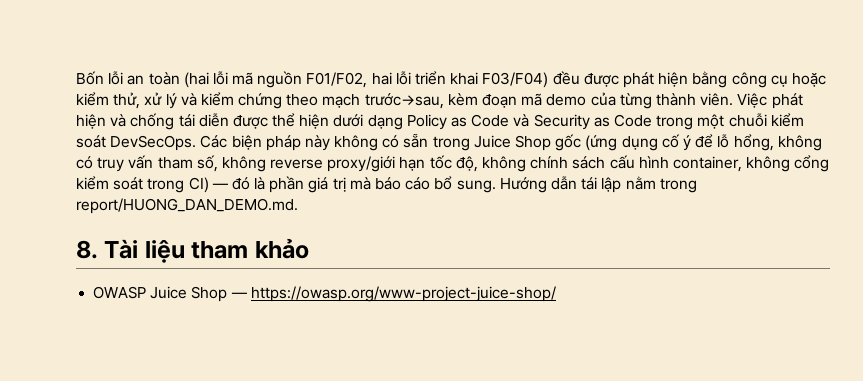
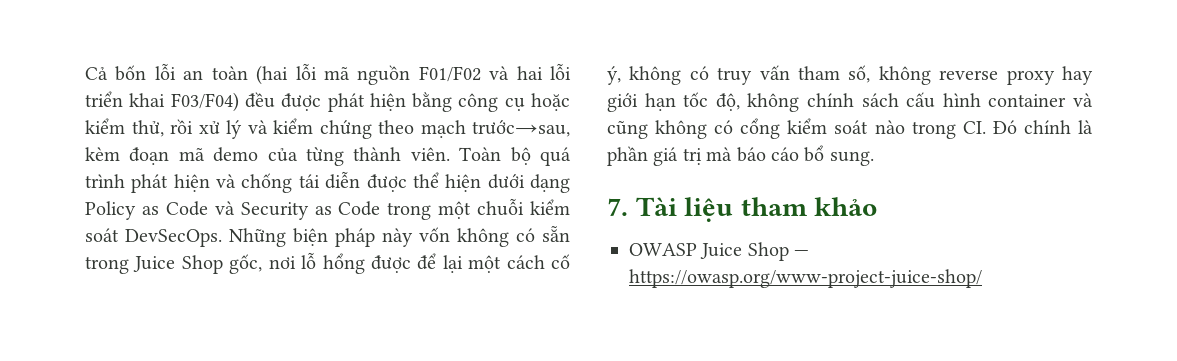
- Bốn lỗi an toàn (hai lỗi mã nguồn F01/F02, hai lỗi triển khai F03/F04) đều được phát hiện bằng công cụ hoặc kiểm thử, xử lý và kiểm chứng theo mạch trước→sau, kèm đoạn mã demo của từng thành viên.
+ Cả bốn lỗi an toàn (hai lỗi mã nguồn F01/F02 và hai lỗi triển khai F03/F04) đều được phát hiện bằng công cụ hoặc kiểm thử, rồi xử lý và kiểm chứng theo mạch trước→sau, kèm đoạn mã demo của từng thành viên.
- Việc phát hiện và chống tái diễn được thể hiện dưới dạng Policy as Code và Security as Code trong một chuỗi kiểm soát DevSecOps.
+ Toàn bộ quá trình phát hiện và chống tái diễn được thể hiện dưới dạng Policy as Code và Security as Code trong một chuỗi kiểm soát DevSecOps.
- Các biện pháp này không có sẵn trong Juice Shop gốc (ứng dụng cố ý để lỗ hổng, không có truy vấn tham số, không reverse proxy/giới hạn tốc độ, không chính sách cấu hình container, không cổng kiểm soát trong CI) — đó là phần giá trị mà báo cáo bổ sung. Hướng dẫn tái lập nằm trong report/HUONG_DAN_DEMO.md.
- 8. Tài liệu tham khảo
+ Những biện pháp này vốn không có sẵn trong Juice Shop gốc, nơi lỗ hổng được để lại một cách cố ý, không có truy vấn tham số, không reverse proxy hay giới hạn tốc độ, không chính sách cấu hình container và cũng không có cổng kiểm soát nào trong CI. Đó chính là phần giá trị mà báo cáo bổ sung.
+ 7. Tài liệu tham khảo

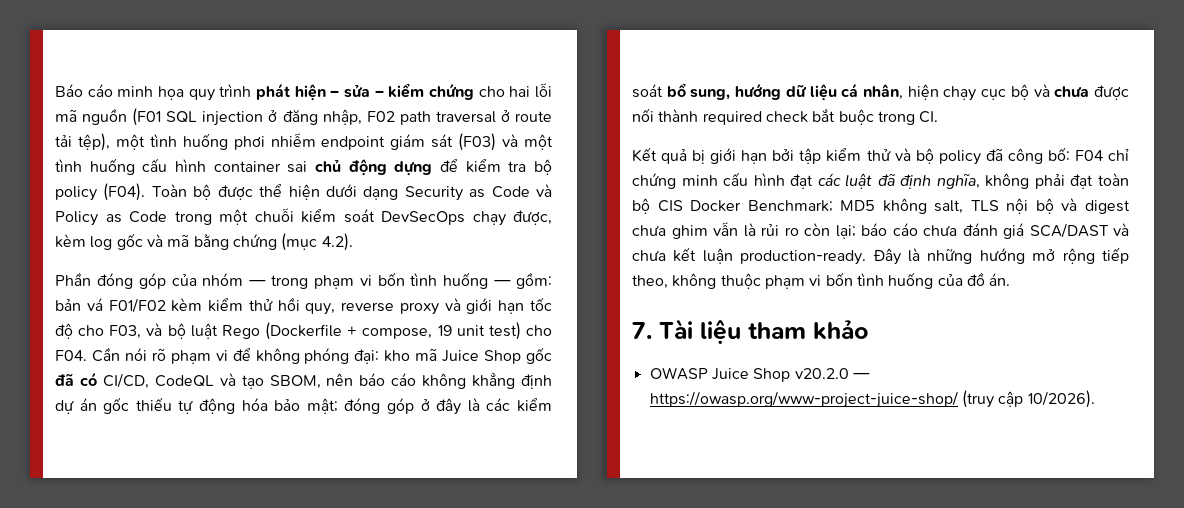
- Cả bốn lỗi an toàn (hai lỗi mã nguồn F01/F02 và hai lỗi triển khai F03/F04) đều được phát hiện bằng công cụ hoặc kiểm thử, rồi xử lý và kiểm chứng theo mạch trước→sau, kèm đoạn mã demo của từng thành viên. Toàn bộ quá trình phát hiện và chống tái diễn được thể hiện dưới dạng Policy as Code và Security as Code trong một chuỗi kiểm soát DevSecOps. Những biện pháp này vốn không có sẵn trong Juice Shop gốc, nơi lỗ hổng được để lại một cách cố ý, không có truy vấn tham số, không reverse proxy hay giới hạn tốc độ, không chính sách cấu hình container và cũng không có cổng kiểm soát nào trong CI. Đó chính là phần giá trị mà báo cáo bổ sung.
+ Báo cáo minh họa quy trình phát hiện – sửa – kiểm chứng cho hai lỗi mã nguồn (F01 SQL injection ở đăng nhập, F02 path traversal ở route tải tệp), một tình huống phơi nhiễm endpoint giám sát (F03) và một tình huống cấu hình container sai chủ động dựng để kiểm tra bộ policy (F04). Toàn bộ được thể hiện dưới dạng Security as Code và Policy as Code trong một chuỗi kiểm soát DevSecOps chạy được, kèm log gốc và mã bằng chứng (mục 4.2).
+ Phần đóng góp của nhóm — trong phạm vi bốn tình huống — gồm: bản vá F01/F02 kèm kiểm thử hồi quy, reverse proxy và giới hạn tốc độ cho F03, và bộ luật Rego (Dockerfile + compose, 19 unit test) cho F04. Cần nói rõ phạm vi để không phóng đại: kho mã Juice Shop gốc đã có CI/CD, CodeQL và tạo SBOM, nên báo cáo không khẳng định dự án gốc thiếu tự động hóa bảo mật; đóng góp ở đây là các kiểm soát bổ sung, hướng dữ liệu cá nhân, hiện chạy cục bộ và chưa được nối thành required check bắt buộc trong CI.
+ Kết quả bị giới hạn bởi tập kiểm thử và bộ policy đã công bố: F04 chỉ chứng minh cấu hình đạt các luật đã định nghĩa, không phải đạt toàn bộ CIS Docker Benchmark; MD5 không salt, TLS nội bộ và digest chưa ghim vẫn là rủi ro còn lại; báo cáo chưa đánh giá SCA/DAST và chưa kết luận production-ready. Đây là những hướng mở rộng tiếp theo, không thuộc phạm vi bốn tình huống của đồ án.
- OWASP Juice Shop — https://owasp.org/www-project-juice-shop/
+ OWASP Juice Shop v20.2.0 — https://owasp.org/www-project-juice-shop/ (truy cập 10/2026).

